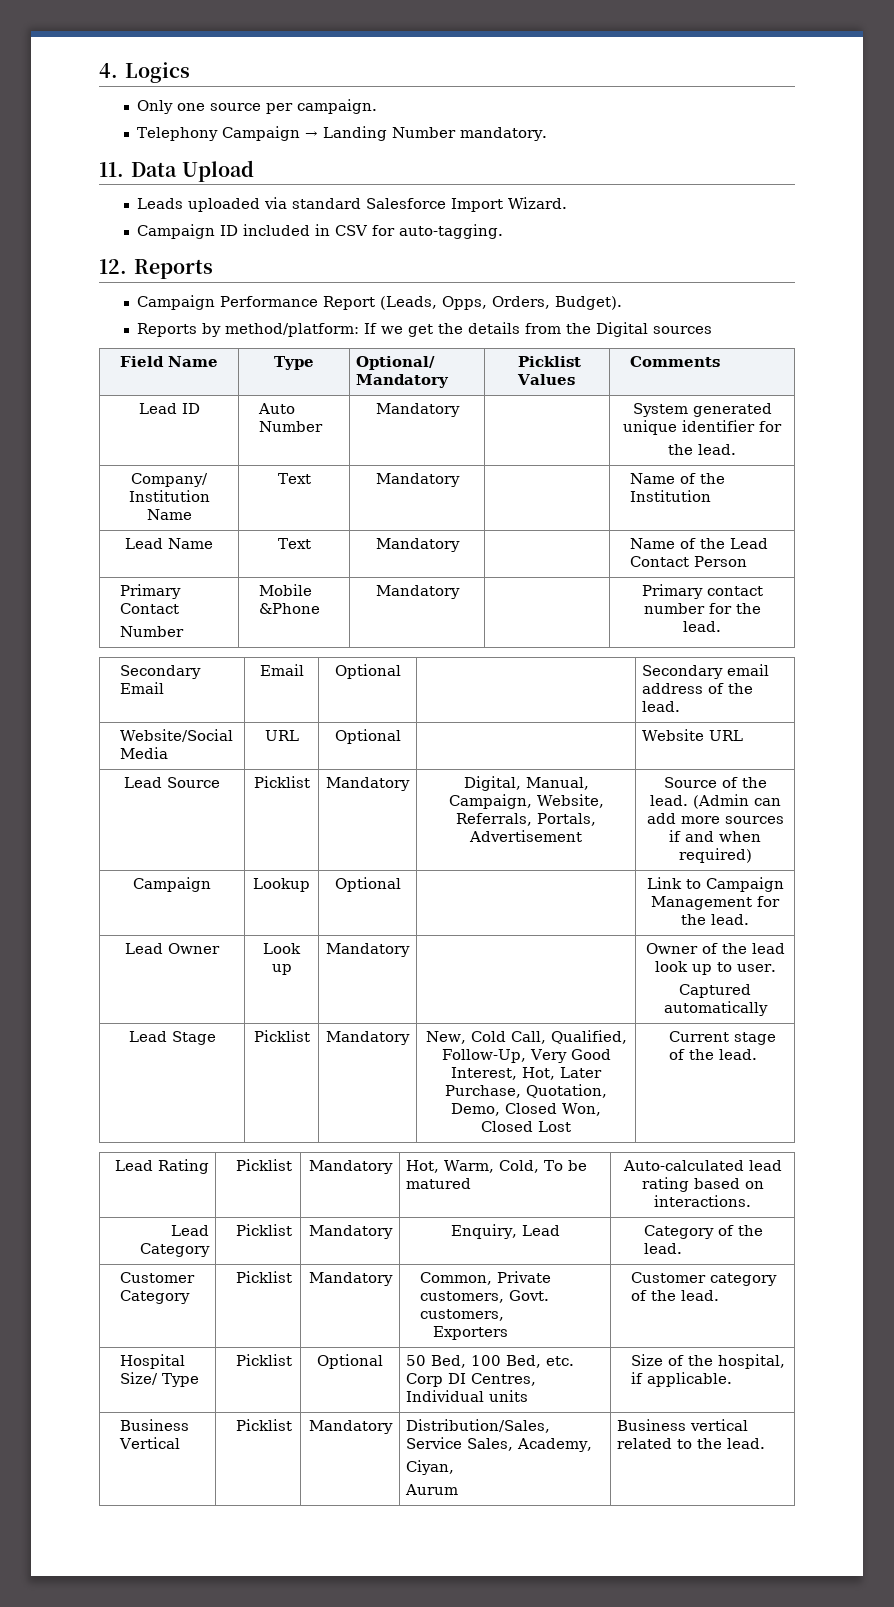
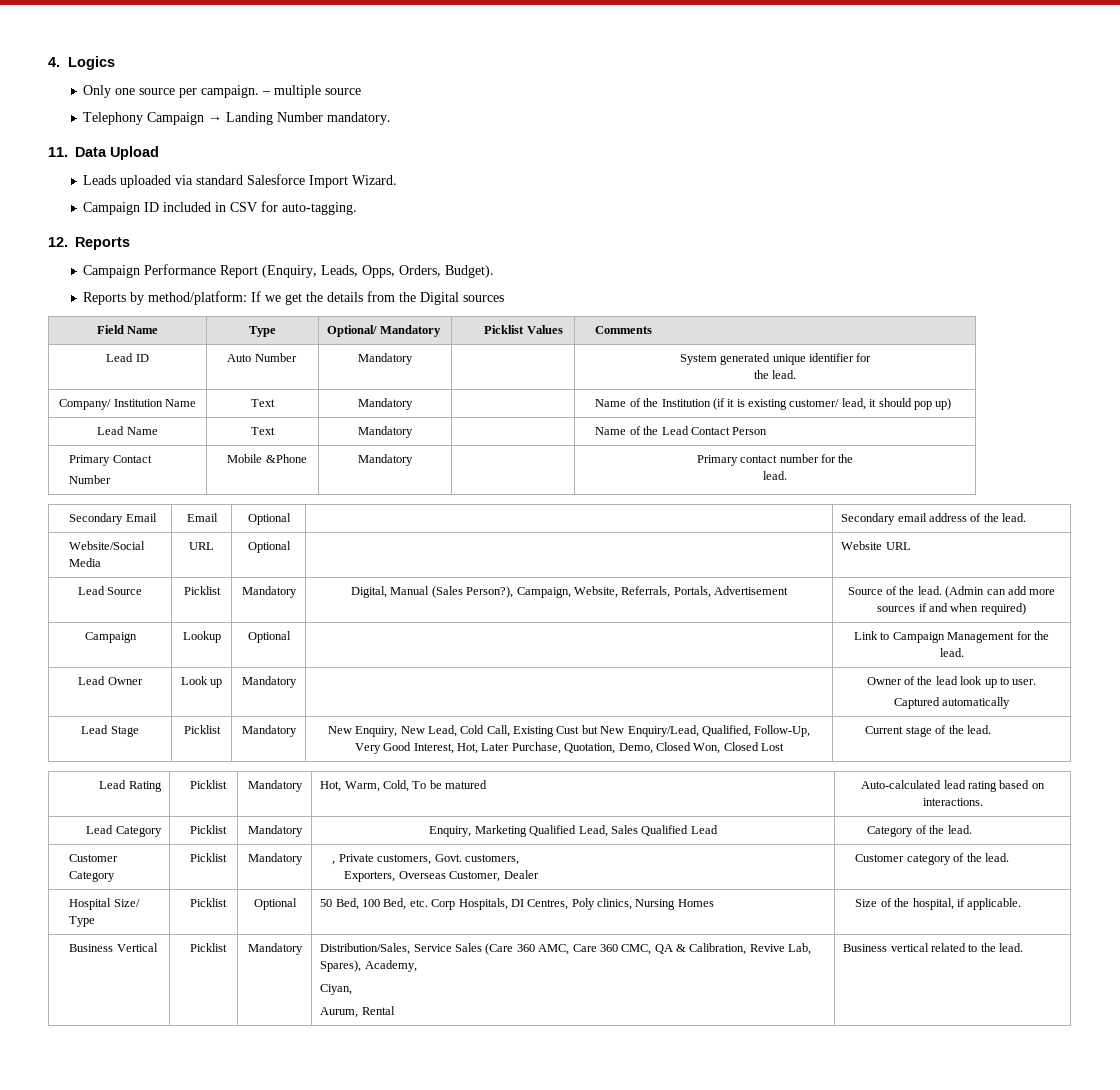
+ – multiple source
- Campaign Performance Report (Leads, Opps, Orders, Budget).
+ Campaign Performance Report (Enquiry, Leads, Opps, Orders, Budget).
- Company/ Institution Name | Text | Mandatory | | Name of the Institution
+ Company/ Institution Name | Text | Mandatory | | Name of the Institution (if it is existing customer/ lead, it should pop up)
- Lead Source | Picklist | Mandatory | Digital, Manual, Campaign, Website, Referrals, Portals, Advertisement | Source of the lead. (Admin can add more sources if and when required)
+ Lead Source | Picklist | Mandatory | Digital, Manual (Sales Person?), Campaign, Website, Referrals, Portals, Advertisement | Source of the lead. (Admin can add more sources if and when required)
- Lead Stage | Picklist | Mandatory | New, Cold Call, Qualified, Follow-Up, Very Good Interest, Hot, Later Purchase, Quotation, Demo, Closed Won, Closed Lost | Current stage of the lead.
+ Lead Stage | Picklist | Mandatory | New Enquiry, New Lead, Cold Call, Existing Cust but New Enquiry/Lead, Qualified, Follow-Up, Very Good Interest, Hot, Later Purchase, Quotation, Demo, Closed Won, Closed Lost | Current stage of the lead.
- Lead Category | Picklist | Mandatory | Enquiry, Lead | Category of the lead.
+ Lead Category | Picklist | Mandatory | Enquiry, Marketing Qualified Lead, Sales Qualified Lead | Category of the lead.
- Customer Category | Picklist | Mandatory | Common, Private customers, Govt. customers,
- Exporters | Customer category of the lead.
+ Customer Category | Picklist | Mandatory | , Private customers, Govt. customers,
+ Exporters, Overseas Customer, Dealer | Customer category of the lead.
- Hospital Size/ Type | Picklist | Optional | 50 Bed, 100 Bed, etc. Corp DI Centres, Individual units | Size of the hospital, if applicable.
+ Hospital Size/ Type | Picklist | Optional | 50 Bed, 100 Bed, etc. Corp Hospitals, DI Centres, Poly clinics, Nursing Homes | Size of the hospital, if applicable.
- Business Vertical | Picklist | Mandatory | Distribution/Sales, Service Sales, Academy,
+ Business Vertical | Picklist | Mandatory | Distribution/Sales, Service Sales (Care 360 AMC, Care 360 CMC, QA & Calibration, Revive Lab, Spares), Academy,
  Ciyan,
- Aurum | Business vertical related to the lead.
+ Aurum, Rental | Business vertical related to the lead.

